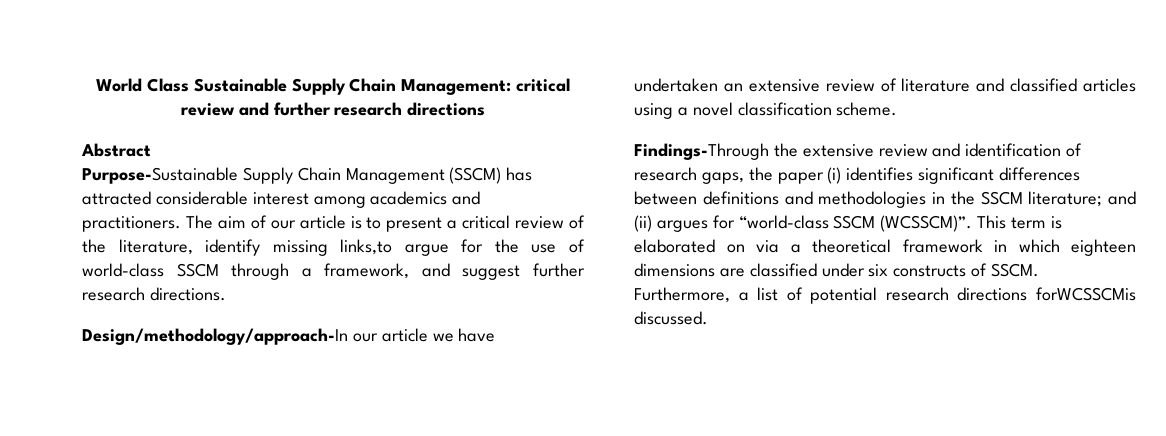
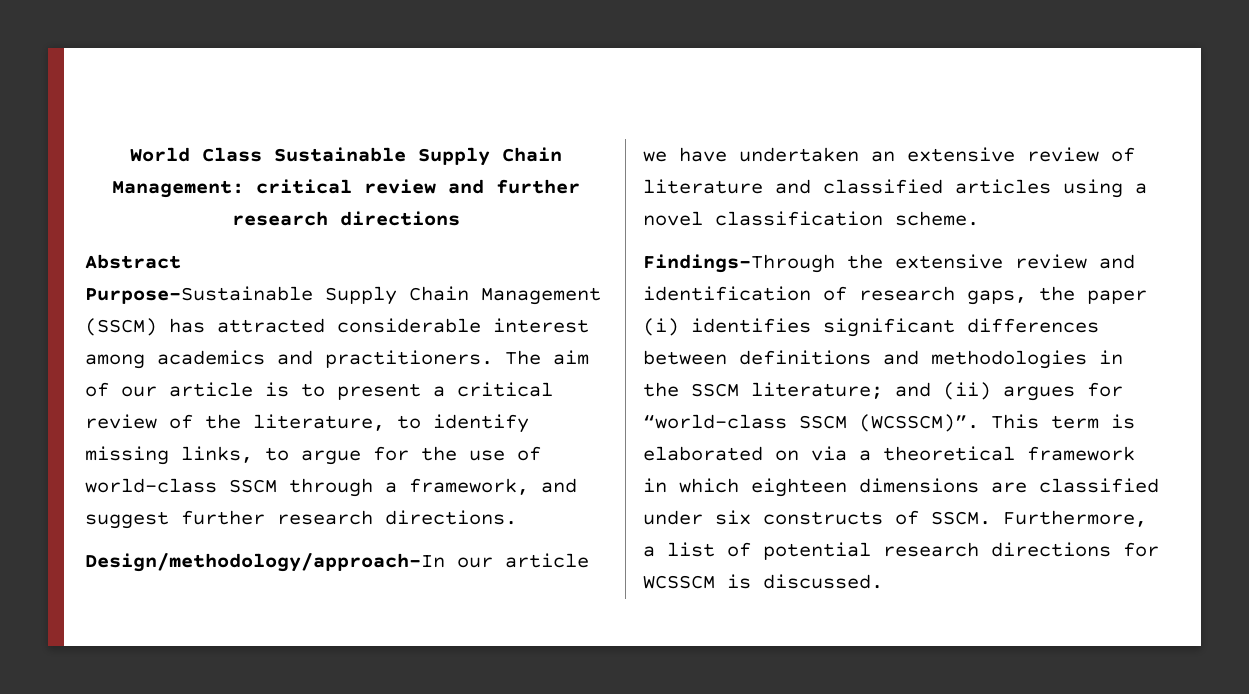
- The aim of our article is to present a critical review of the literature, identify missing links,to argue for the use of world-class SSCM through a framework, and suggest further research directions.
+ The aim of our article is to present a critical review of the literature, to identify missing links, to argue for the use of world-class SSCM through a framework, and suggest further research directions.
- Furthermore, a list of potential research directions forWCSSCMis discussed.
+ Furthermore, a list of potential research directions for WCSSCM is discussed.

